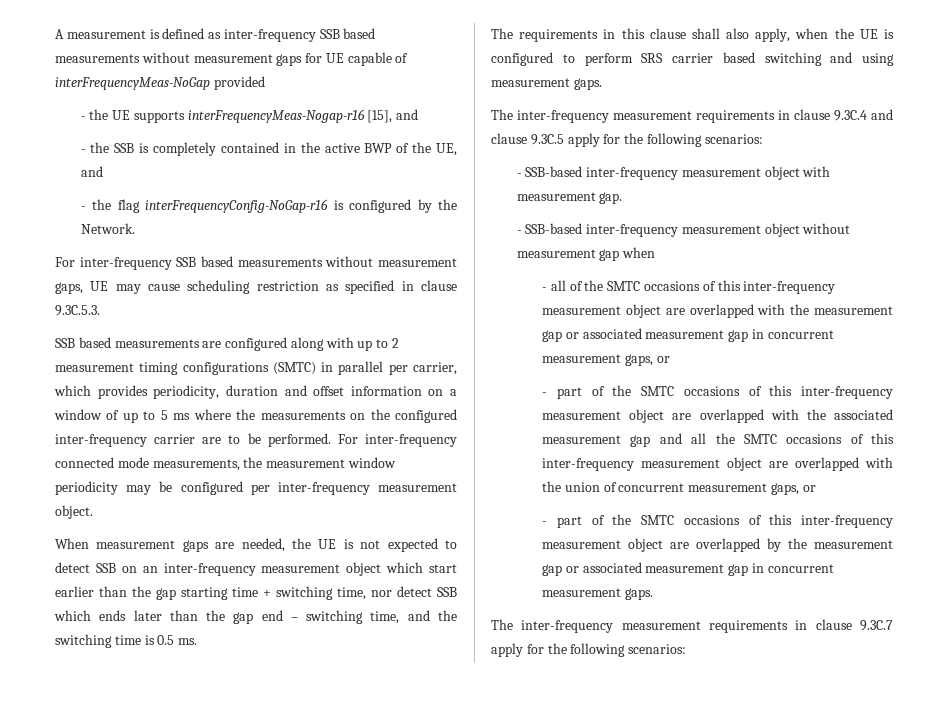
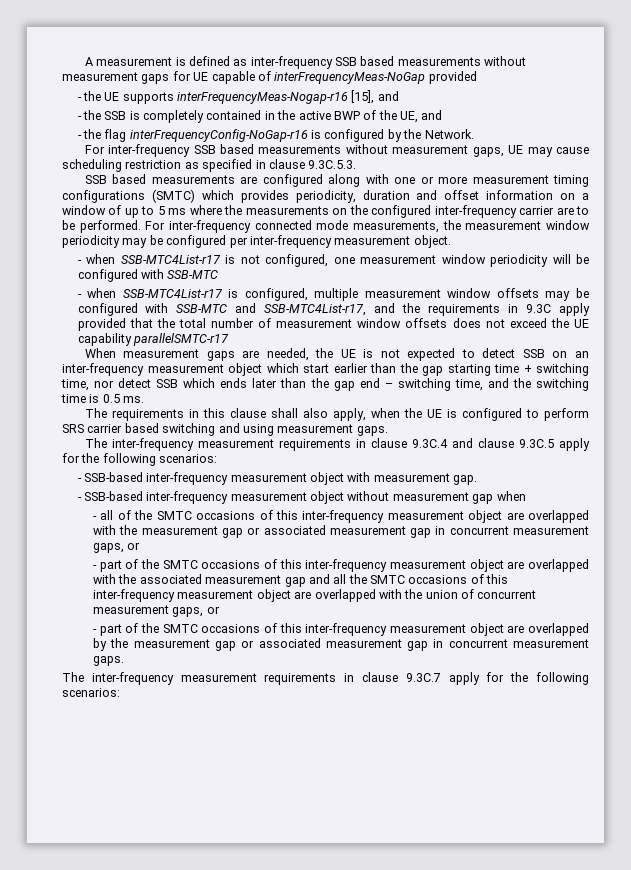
- SSB based measurements are configured along with up to 2 measurement timing configurations (SMTC) in parallel per carrier, which provides periodicity, duration and offset information on a window of up to 5 ms where the measurements on the configured inter-frequency carrier are to be performed.
+ SSB based measurements are configured along with one or more measurement timing configurations (SMTC) which provides periodicity, duration and offset information on a window of up to 5 ms where the measurements on the configured inter-frequency carrier are to be performed.
+ - when SSB-MTC4List-r17 is not configured, one measurement window periodicity will be configured with SSB-MTC
+ - when SSB-MTC4List-r17 is configured, multiple measurement window offsets may be configured with SSB-MTC and SSB-MTC4List-r17, and the requirements in 9.3C apply provided that the total number of measurement window offsets does not exceed the UE capability parallelSMTC-r17

